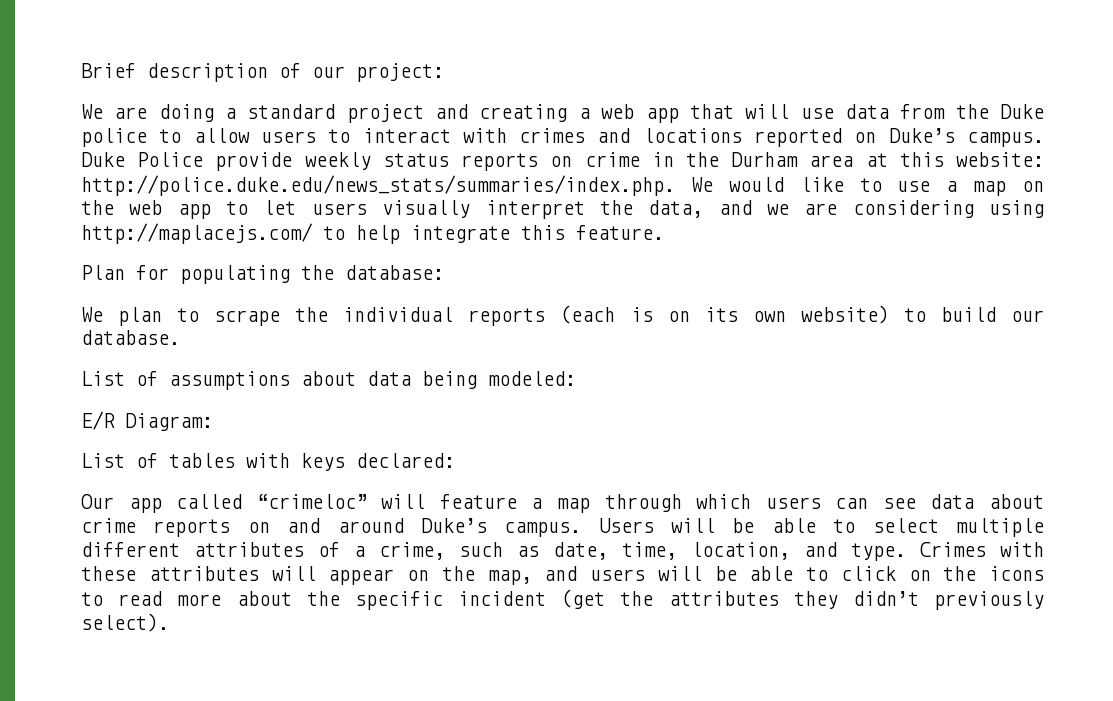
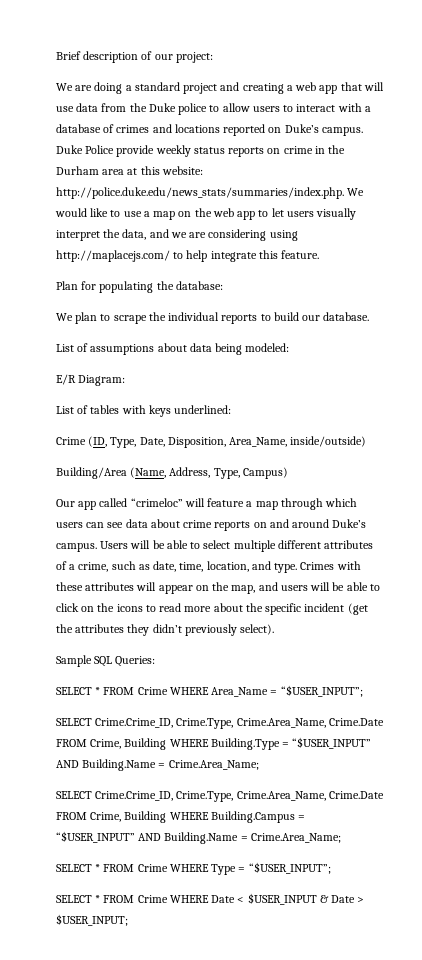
- We are doing a standard project and creating a web app that will use data from the Duke police to allow users to interact with crimes and locations reported on Duke’s campus.
+ We are doing a standard project and creating a web app that will use data from the Duke police to allow users to interact with a database of crimes and locations reported on Duke’s campus.
- We plan to scrape the individual reports (each is on its own website) to build our database.
+ We plan to scrape the individual reports to build our database.
- List of tables with keys declared:
+ List of tables with keys underlined:
+ Crime (ID, Type, Date, Disposition, Area_Name, inside/outside)
+ Building/Area (Name, Address, Type, Campus)
+ Sample SQL Queries:
+ SELECT * FROM Crime WHERE Area_Name = “$USER_INPUT”;
+ SELECT Crime.Crime_ID, Crime.Type, Crime.Area_Name, Crime.Date FROM Crime, Building WHERE Building.Type = “$USER_INPUT” AND Building.Name = Crime.Area_Name;
+ SELECT Crime.Crime_ID, Crime.Type, Crime.Area_Name, Crime.Date FROM Crime, Building WHERE Building.Campus = “$USER_INPUT” AND Building.Name = Crime.Area_Name;
+ SELECT * FROM Crime WHERE Type = “$USER_INPUT”;
+ SELECT * FROM Crime WHERE Date < $USER_INPUT & Date > $USER_INPUT;

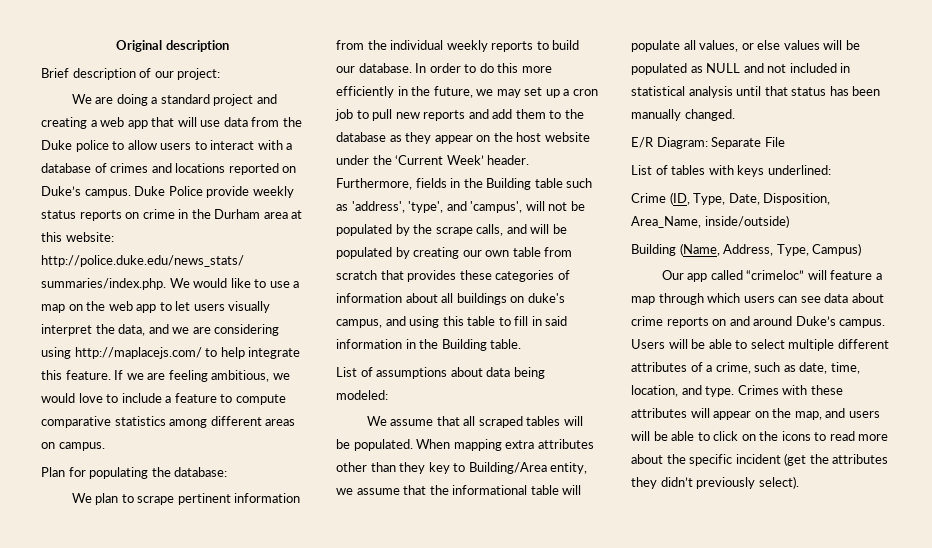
+ Original description
+ If we are feeling ambitious, we would love to include a feature to compute comparative statistics among different areas on campus.
- We plan to scrape the individual reports to build our database.
+ We plan to scrape pertinent information from the individual weekly reports to build our database. In order to do this more efficiently in the future, we may set up a cron job to pull new reports and add them to the database as they appear on the host website under the ‘Current Week’ header. Furthermore, fields in the Building table such as 'address', 'type', and 'campus', will not be populated by the scrape calls, and will be populated by creating our own table from scratch that provides these categories of information about all buildings on duke's campus, and using this table to fill in said information in the Building table.
+ We assume that all scraped tables will be populated. When mapping extra attributes other than they key to Building/Area entity, we assume that the informational table will populate all values, or else values will be populated as NULL and not included in statistical analysis until that status has been manually changed.
- E/R Diagram:
+ E/R Diagram: Separate File
- Building/Area (Name, Address, Type, Campus)
+ Building (Name, Address, Type, Campus)
- Sample SQL Queries:
- SELECT * FROM Crime WHERE Area_Name = “$USER_INPUT”;
- SELECT Crime.Crime_ID, Crime.Type, Crime.Area_Name, Crime.Date FROM Crime, Building WHERE Building.Type = “$USER_INPUT” AND Building.Name = Crime.Area_Name;
- SELECT Crime.Crime_ID, Crime.Type, Crime.Area_Name, Crime.Date FROM Crime, Building WHERE Building.Campus = “$USER_INPUT” AND Building.Name = Crime.Area_Name;
- SELECT * FROM Crime WHERE Type = “$USER_INPUT”;
- SELECT * FROM Crime WHERE Date < $USER_INPUT & Date > $USER_INPUT;

